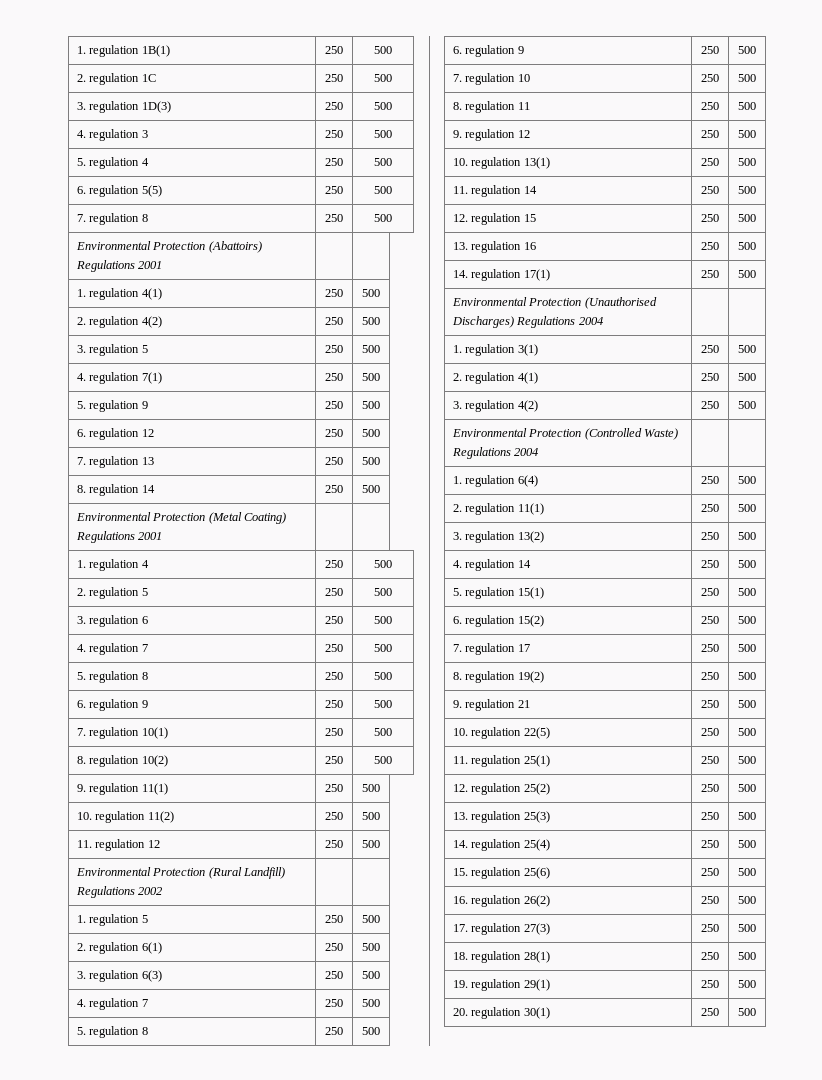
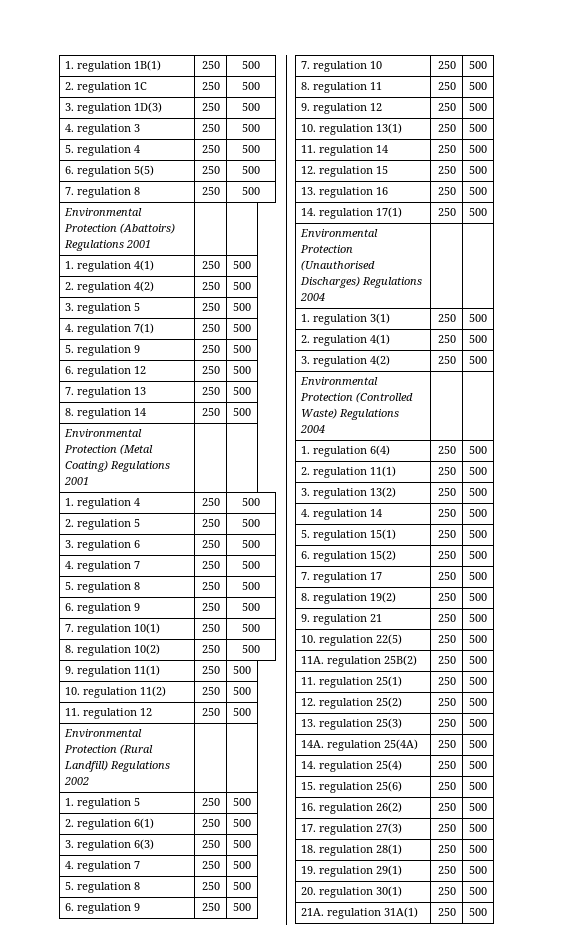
+ 11A. regulation 25B(2) | 250 | 500
+ 14A. regulation 25(4A) | 250 | 500
+ 21A. regulation 31A(1) | 250 | 500

